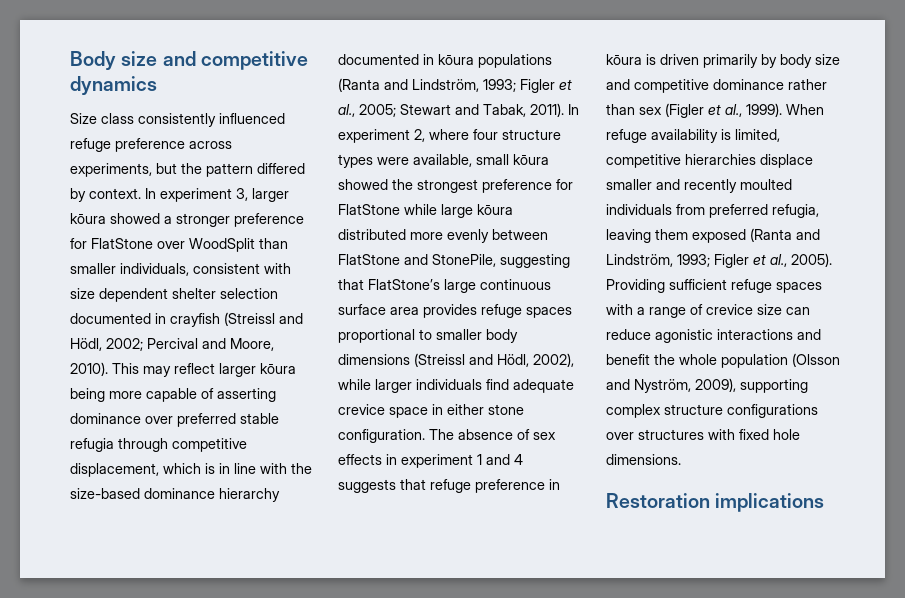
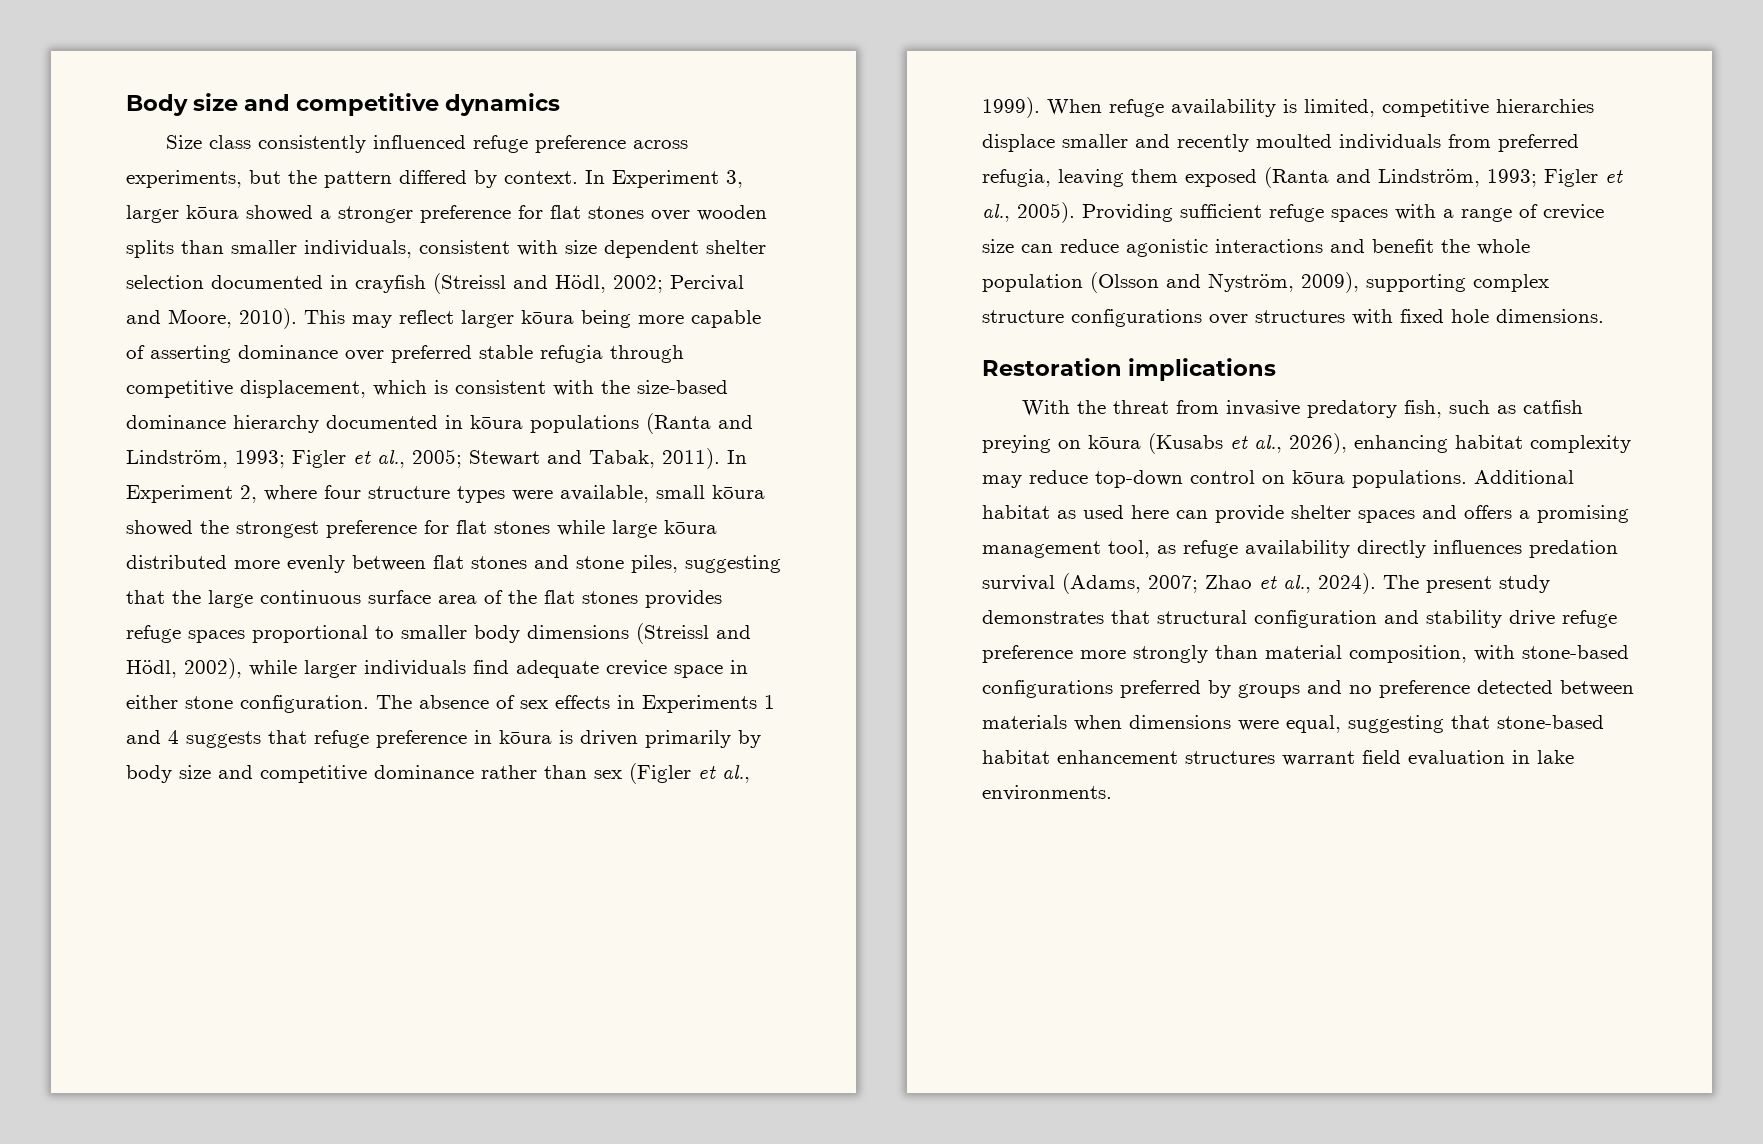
- In experiment 3, larger kōura showed a stronger preference for FlatStone over WoodSplit than smaller individuals, consistent with size dependent shelter selection documented in crayfish (Streissl and Hödl, 2002; Percival and Moore, 2010).
+ In Experiment 3, larger kōura showed a stronger preference for flat stones over wooden splits than smaller individuals, consistent with size dependent shelter selection documented in crayfish (Streissl and Hödl, 2002; Percival and Moore, 2010).
- This may reflect larger kōura being more capable of asserting dominance over preferred stable refugia through competitive displacement, which is in line with the size-based dominance hierarchy documented in kōura populations (Ranta and Lindström, 1993; Figler et al., 2005; Stewart and Tabak, 2011).
+ This may reflect larger kōura being more capable of asserting dominance over preferred stable refugia through competitive displacement, which is consistent with the size-based dominance hierarchy documented in kōura populations (Ranta and Lindström, 1993; Figler et al., 2005; Stewart and Tabak, 2011).
- In experiment 2, where four structure types were available, small kōura showed the strongest preference for FlatStone while large kōura distributed more evenly between FlatStone and StonePile, suggesting that FlatStone’s large continuous surface area provides refuge spaces proportional to smaller body dimensions (Streissl and Hödl, 2002), while larger individuals find adequate crevice space in either stone configuration.
+ In Experiment 2, where four structure types were available, small kōura showed the strongest preference for flat stones while large kōura distributed more evenly between flat stones and stone piles, suggesting that the large continuous surface area of the flat stones provides refuge spaces proportional to smaller body dimensions (Streissl and Hödl, 2002), while larger individuals find adequate crevice space in either stone configuration.
- The absence of sex effects in experiment 1 and 4 suggests that refuge preference in kōura is driven primarily by body size and competitive dominance rather than sex (Figler et al., 1999).
+ The absence of sex effects in Experiments 1 and 4 suggests that refuge preference in kōura is driven primarily by body size and competitive dominance rather than sex (Figler et al., 1999).
+ With the threat from invasive predatory fish, such as catfish preying on kōura (Kusabs et al., 2026), enhancing habitat complexity may reduce top-down control on kōura populations. Additional habitat as used here can provide shelter spaces and offers a promising management tool, as refuge availability directly influences predation survival (Adams, 2007; Zhao et al., 2024). The present study demonstrates that structural configuration and stability drive refuge preference more strongly than material composition, with stone-based configurations preferred by groups and no preference detected between materials when dimensions were equal, suggesting that stone-based habitat enhancement structures warrant field evaluation in lake environments.

